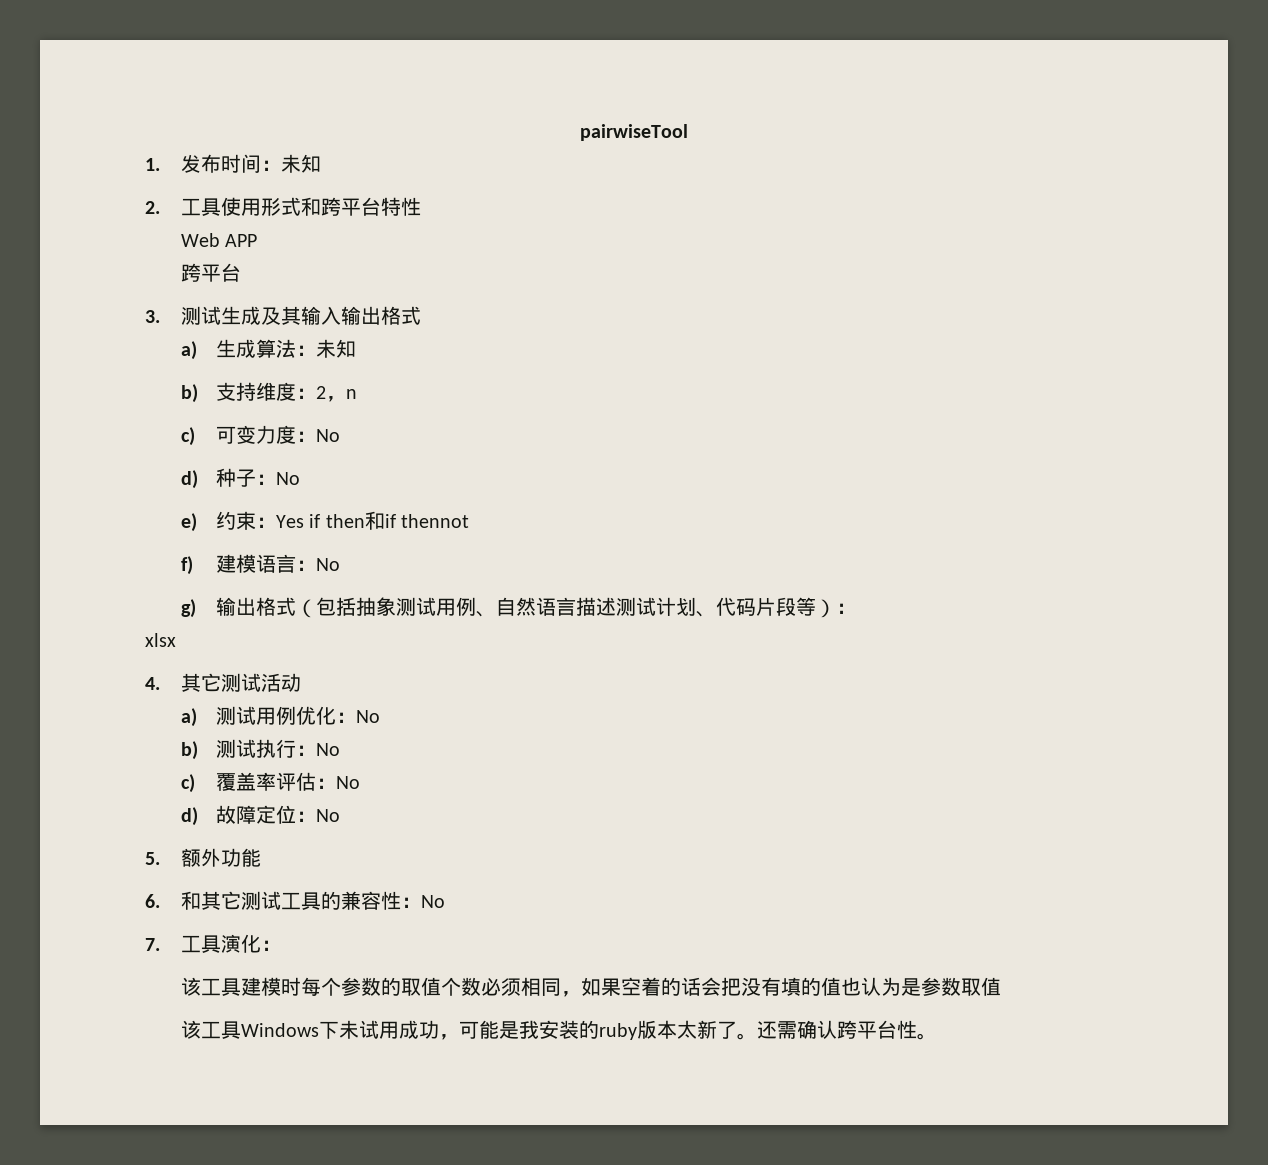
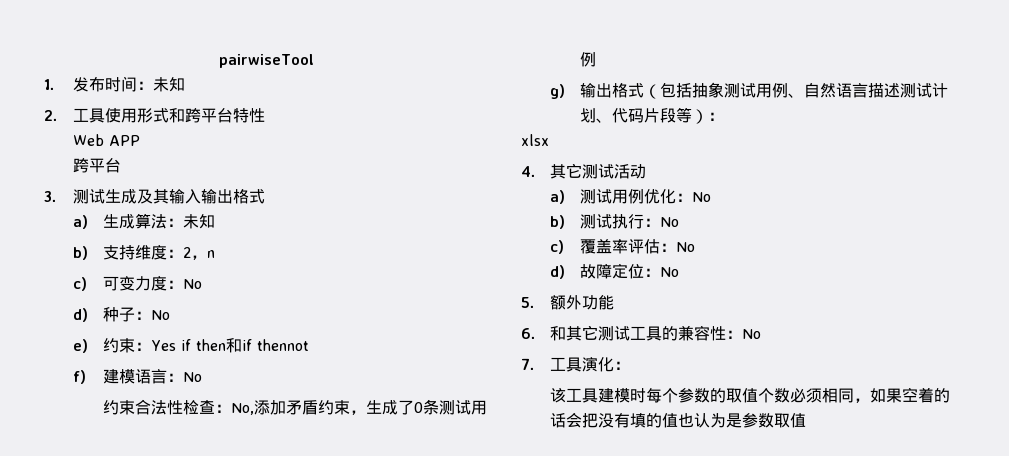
+ 约束合法性检查：No,添加矛盾约束，生成了0条测试用例
- 该工具Windows下未试用成功，可能是我安装的ruby版本太新了。还需确认跨平台性。

